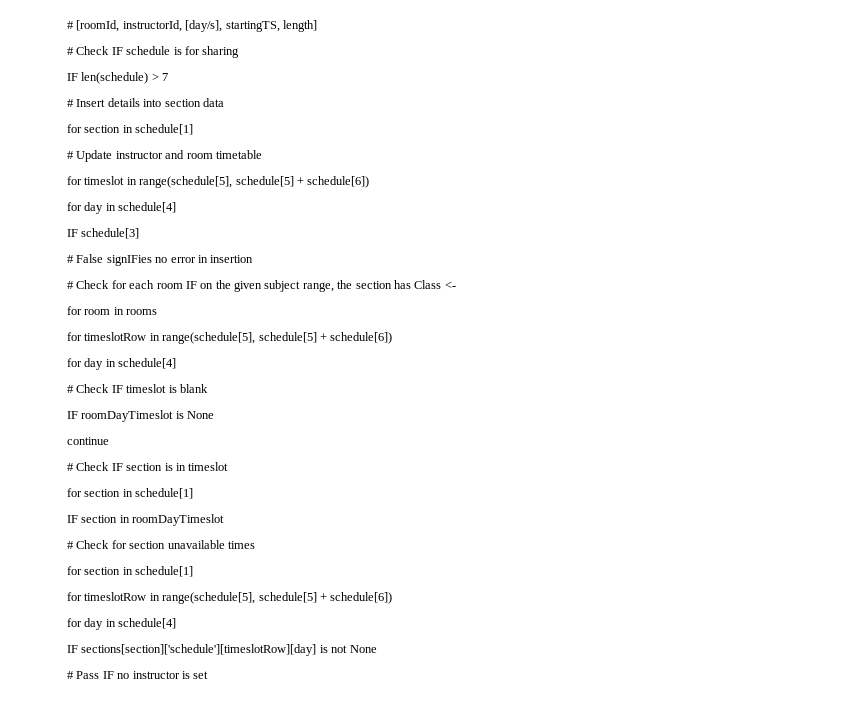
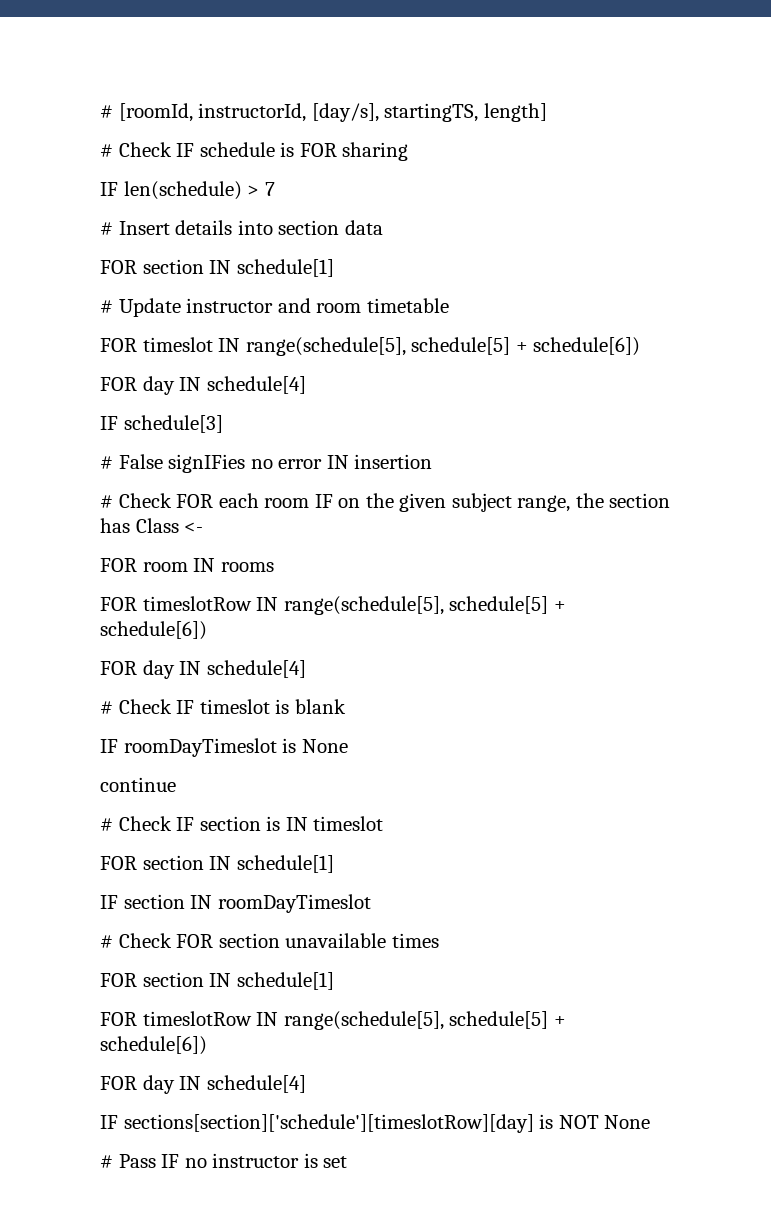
- # Check IF schedule is for sharing
+ # Check IF schedule is FOR sharing
  # Insert details into section data
- for section in schedule[1]
+ FOR section IN schedule[1]
- for timeslot in range(schedule[5], schedule[5] + schedule[6])
- for day in schedule[4]
+ FOR timeslot IN range(schedule[5], schedule[5] + schedule[6])
+ FOR day IN schedule[4]
- # False signIFies no error in insertion
+ # False signIFies no error IN insertion
- # Check for each room IF on the given subject range, the section has Class <-
+ # Check FOR each room IF on the given subject range, the section has Class <-
- for room in rooms
- for timeslotRow in range(schedule[5], schedule[5] + schedule[6])
- for day in schedule[4]
+ FOR room IN rooms
+ FOR timeslotRow IN range(schedule[5], schedule[5] + schedule[6])
+ FOR day IN schedule[4]
- # Check IF section is in timeslot
- for section in schedule[1]
+ # Check IF section is IN timeslot
+ FOR section IN schedule[1]
- IF section in roomDayTimeslot
+ IF section IN roomDayTimeslot
- # Check for section unavailable times
- for section in schedule[1]
- for timeslotRow in range(schedule[5], schedule[5] + schedule[6])
- for day in schedule[4]
+ # Check FOR section unavailable times
+ FOR section IN schedule[1]
+ FOR timeslotRow IN range(schedule[5], schedule[5] + schedule[6])
+ FOR day IN schedule[4]
- IF sections[section]['schedule'][timeslotRow][day] is not None
+ IF sections[section]['schedule'][timeslotRow][day] is NOT None

